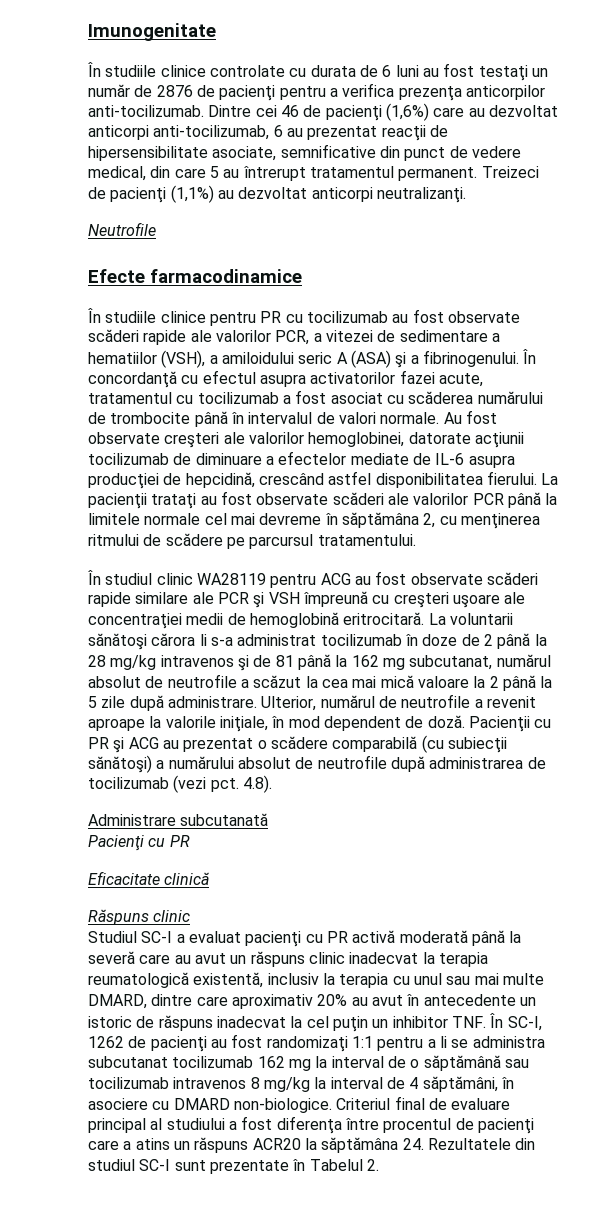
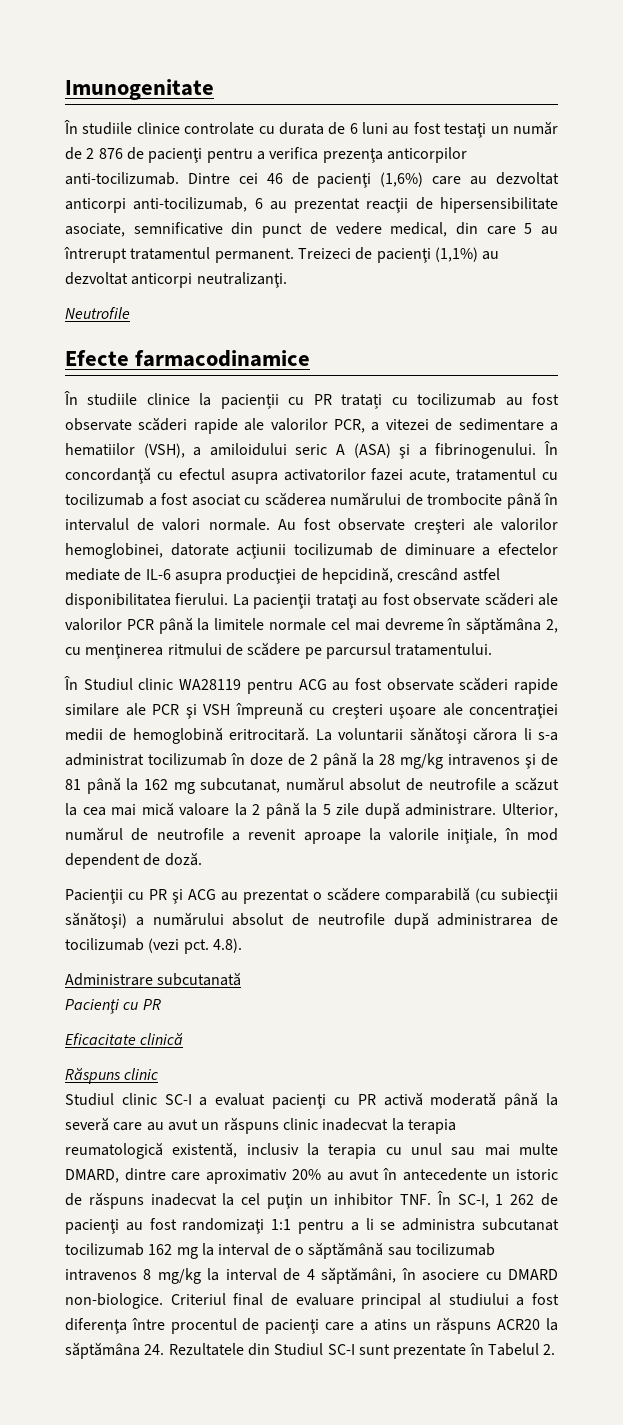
- În studiile clinice controlate cu durata de 6 luni au fost testaţi un număr de 2876 de pacienţi pentru a verifica prezenţa anticorpilor anti-tocilizumab.
+ În studiile clinice controlate cu durata de 6 luni au fost testaţi un număr de 2 876 de pacienţi pentru a verifica prezenţa anticorpilor anti-tocilizumab.
- În studiile clinice pentru PR cu tocilizumab au fost observate scăderi rapide ale valorilor PCR, a vitezei de sedimentare a hematiilor (VSH), a amiloidului seric A (ASA) şi a fibrinogenului.
+ În studiile clinice la pacienții cu PR tratați cu tocilizumab au fost observate scăderi rapide ale valorilor PCR, a vitezei de sedimentare a hematiilor (VSH), a amiloidului seric A (ASA) şi a fibrinogenului.
- În studiul clinic WA28119 pentru ACG au fost observate scăderi rapide similare ale PCR şi VSH împreună cu creşteri uşoare ale concentraţiei medii de hemoglobină eritrocitară.
+ În Studiul clinic WA28119 pentru ACG au fost observate scăderi rapide similare ale PCR şi VSH împreună cu creşteri uşoare ale concentraţiei medii de hemoglobină eritrocitară.
- Ulterior, numărul de neutrofile a revenit aproape la valorile iniţiale, în mod dependent de doză. Pacienţii cu PR şi ACG au prezentat o scădere comparabilă (cu subiecţii sănătoşi) a numărului absolut de neutrofile după administrarea de tocilizumab (vezi pct.
+ Ulterior, numărul de neutrofile a revenit aproape la valorile iniţiale, în mod dependent de doză.
+ Pacienţii cu PR şi ACG au prezentat o scădere comparabilă (cu subiecţii sănătoşi) a numărului absolut de neutrofile după administrarea de tocilizumab (vezi pct.
- Studiul SC-I a evaluat pacienţi cu PR activă moderată până la severă care au avut un răspuns clinic inadecvat la terapia reumatologică existentă, inclusiv la terapia cu unul sau mai multe DMARD, dintre care aproximativ 20% au avut în antecedente un istoric de răspuns inadecvat la cel puţin un inhibitor TNF. În SC-I, 1262 de pacienţi au fost randomizaţi 1:1 pentru a li se administra subcutanat tocilizumab 162 mg la interval de o săptămână sau tocilizumab intravenos 8 mg/kg la interval de 4 săptămâni, în asociere cu DMARD non-biologice.
+ Studiul clinic SC-I a evaluat pacienţi cu PR activă moderată până la severă care au avut un răspuns clinic inadecvat la terapia reumatologică existentă, inclusiv la terapia cu unul sau mai multe DMARD, dintre care aproximativ 20% au avut în antecedente un istoric de răspuns inadecvat la cel puţin un inhibitor TNF. În SC-I, 1 262 de pacienţi au fost randomizaţi 1:1 pentru a li se administra subcutanat tocilizumab 162 mg la interval de o săptămână sau tocilizumab intravenos 8 mg/kg la interval de 4 săptămâni, în asociere cu DMARD non-biologice.
- Criteriul final de evaluare principal al studiului a fost diferenţa între procentul de pacienţi care a atins un răspuns ACR20 la săptămâna 24. Rezultatele din studiul SC-I sunt prezentate în Tabelul 2.
+ Criteriul final de evaluare principal al studiului a fost diferenţa între procentul de pacienţi care a atins un răspuns ACR20 la săptămâna 24. Rezultatele din Studiul SC-I sunt prezentate în Tabelul 2.

